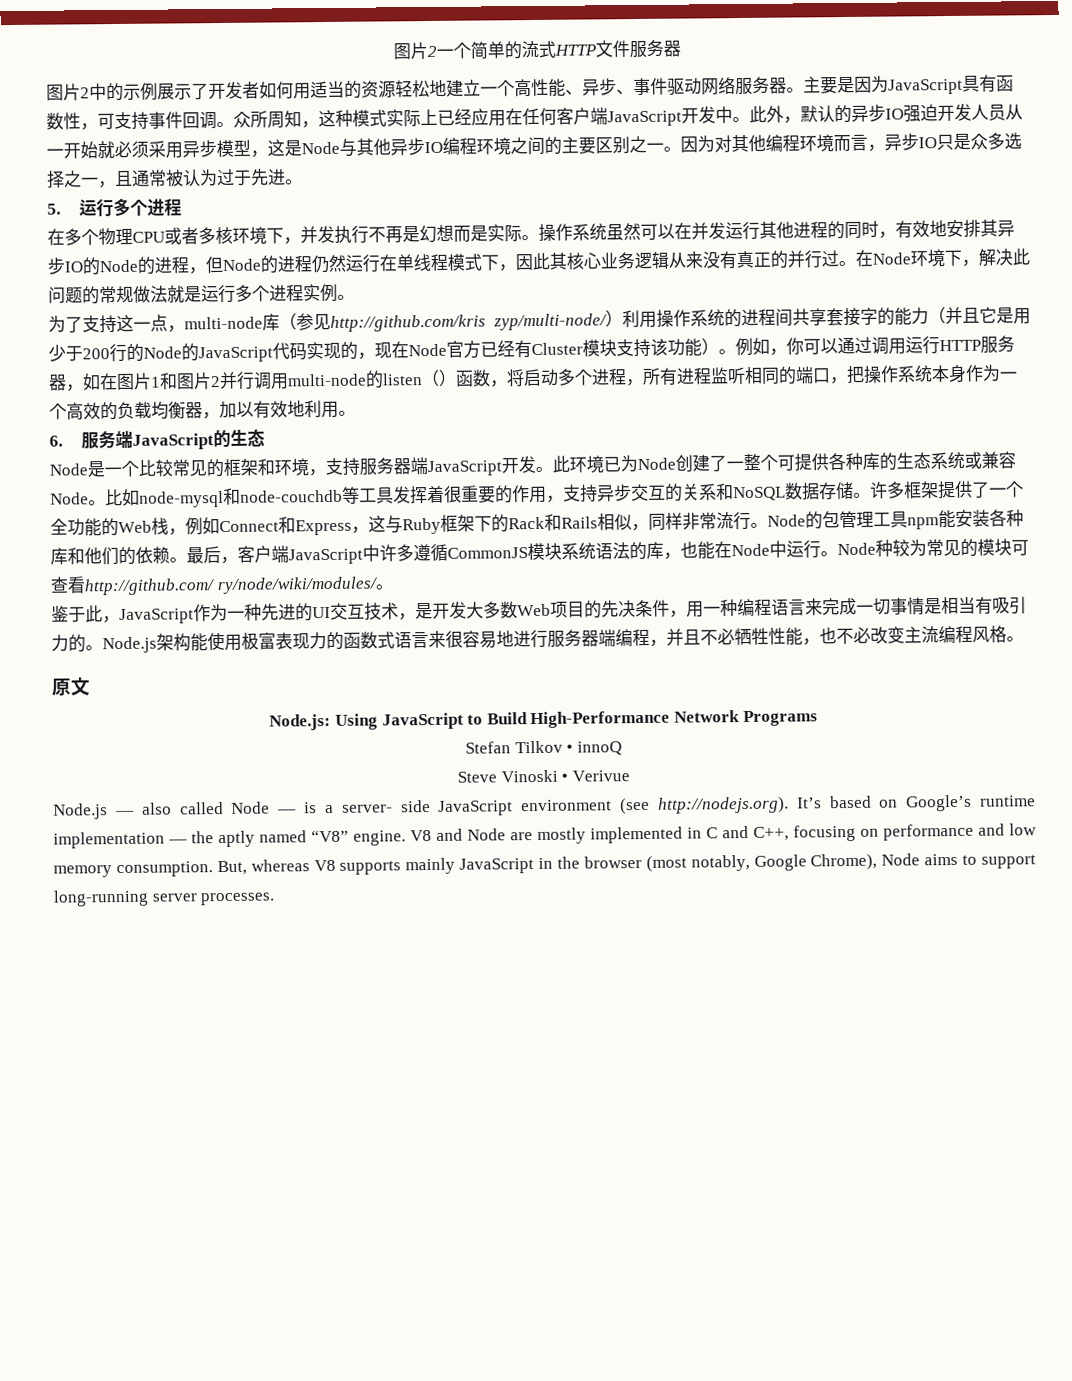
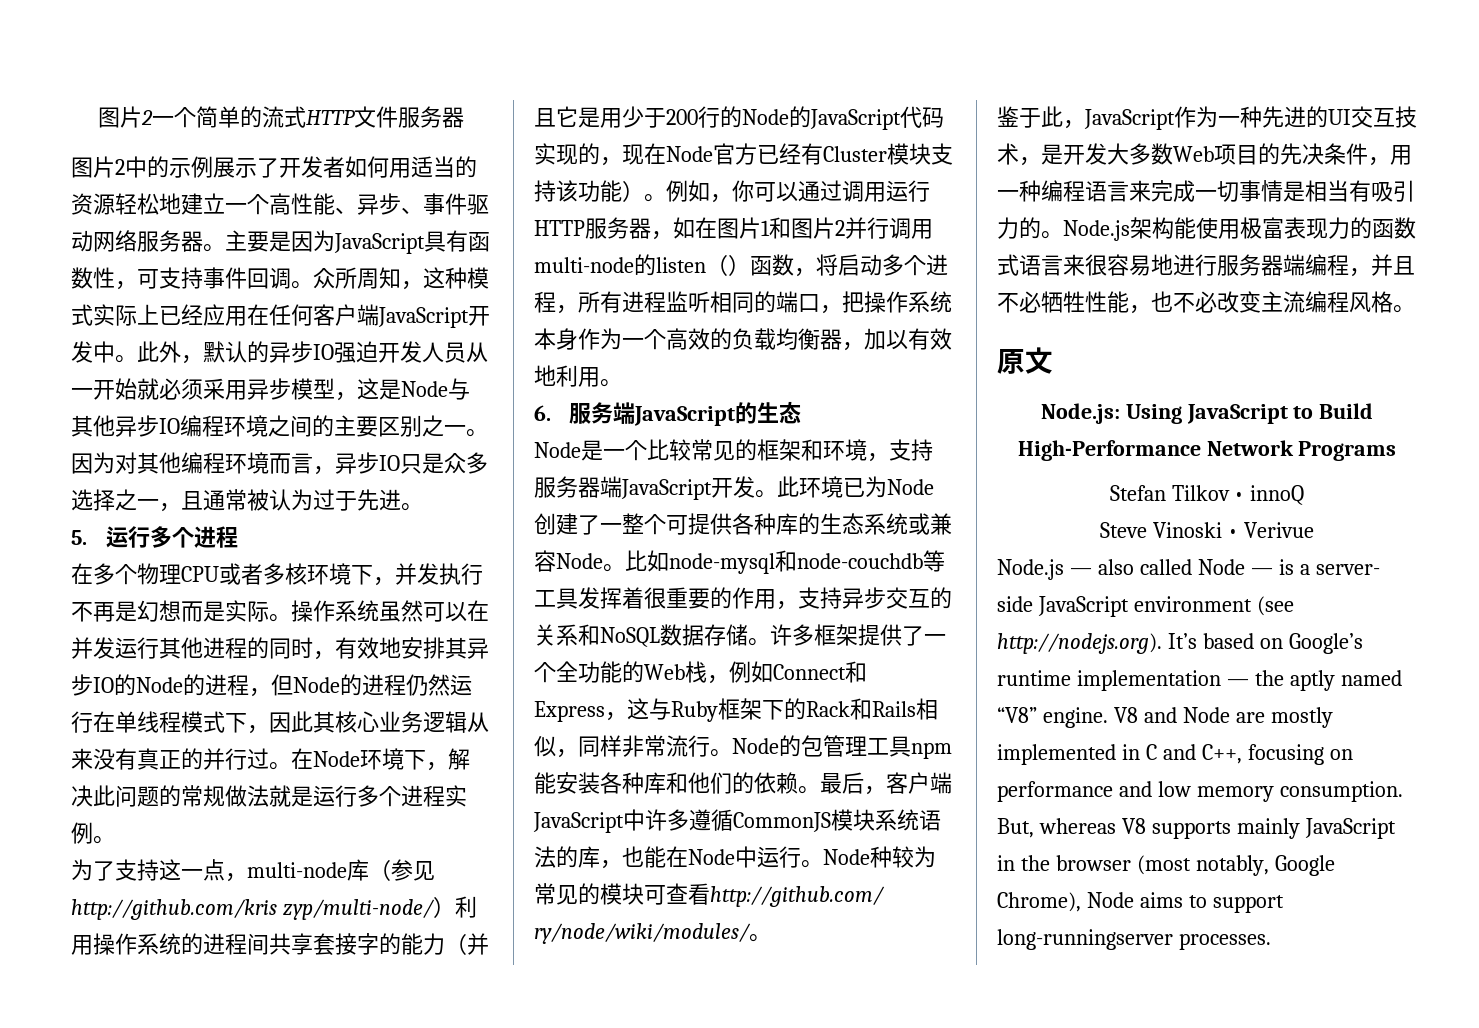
- But, whereas V8 supports mainly JavaScript in the browser (most notably, Google Chrome), Node aims to support long-running server processes.
+ But, whereas V8 supports mainly JavaScript in the browser (most notably, Google Chrome), Node aims to support long-runningserver processes.

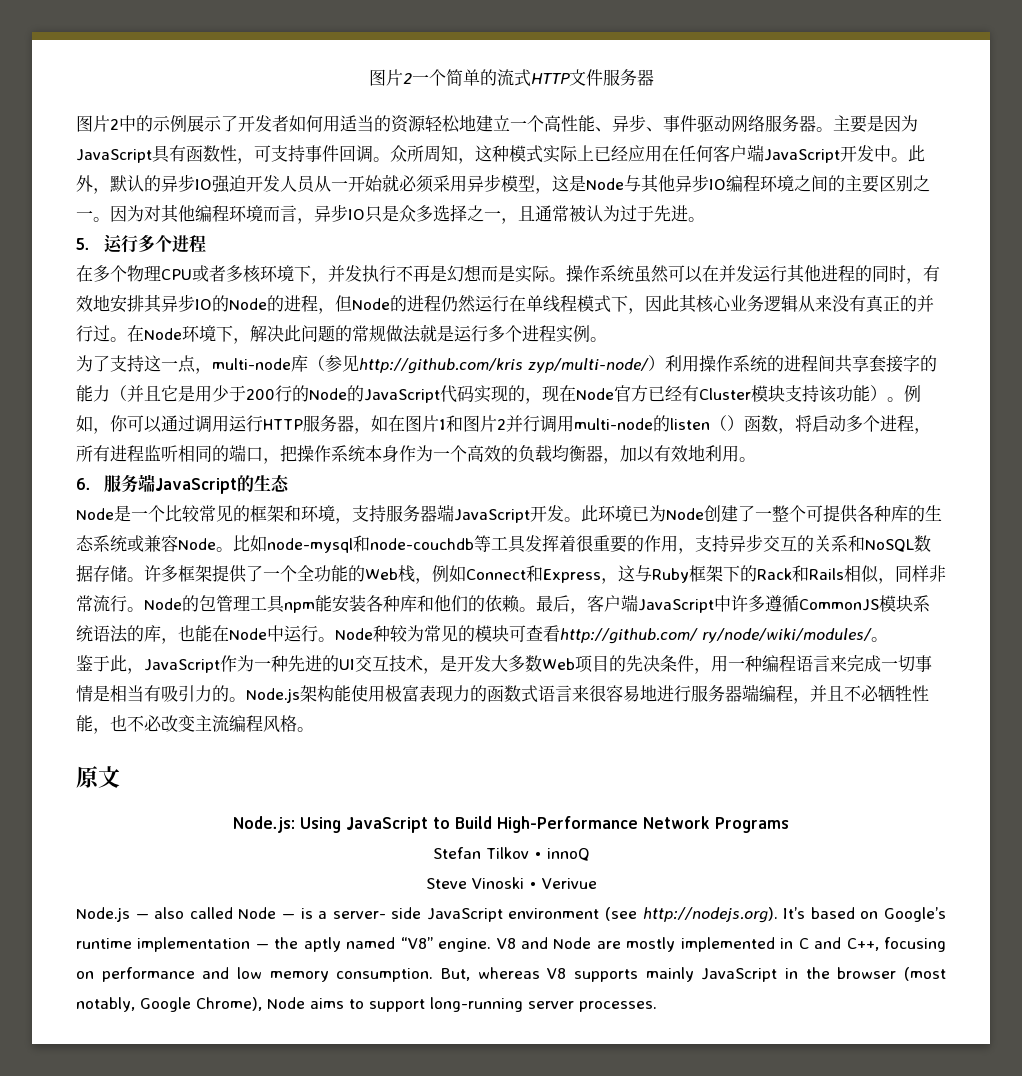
- But, whereas V8 supports mainly JavaScript in the browser (most notably, Google Chrome), Node aims to support long-runningserver processes.
+ But, whereas V8 supports mainly JavaScript in the browser (most notably, Google Chrome), Node aims to support long-running server processes.

